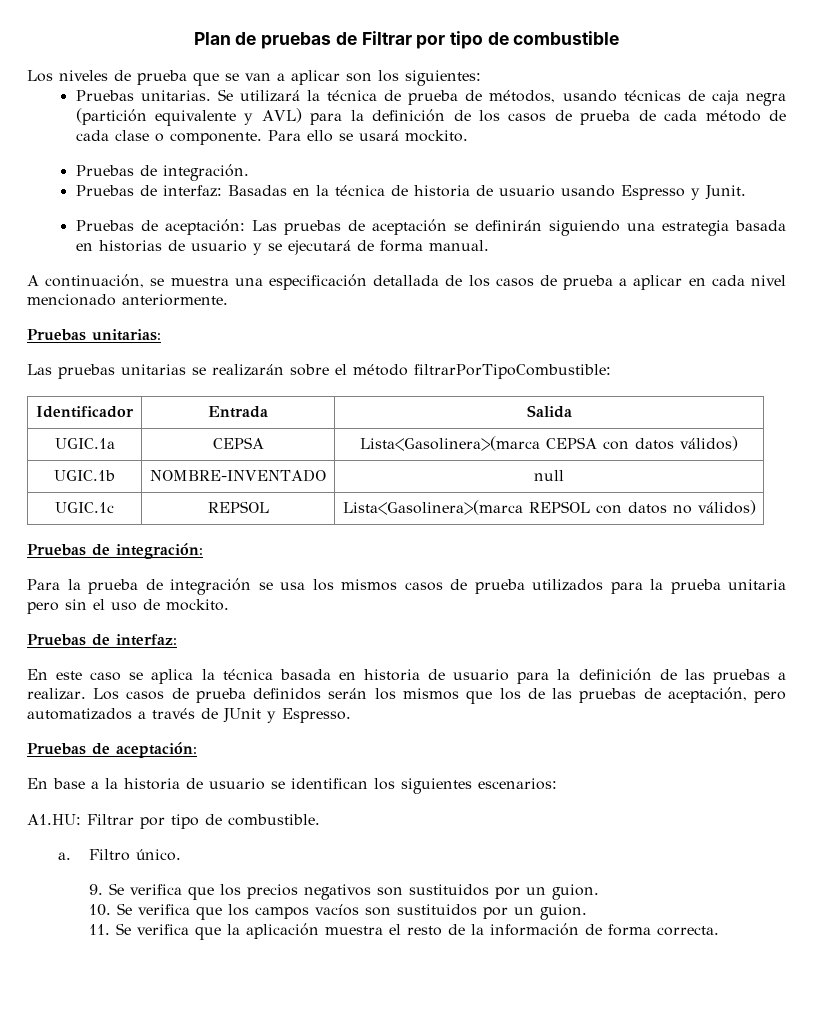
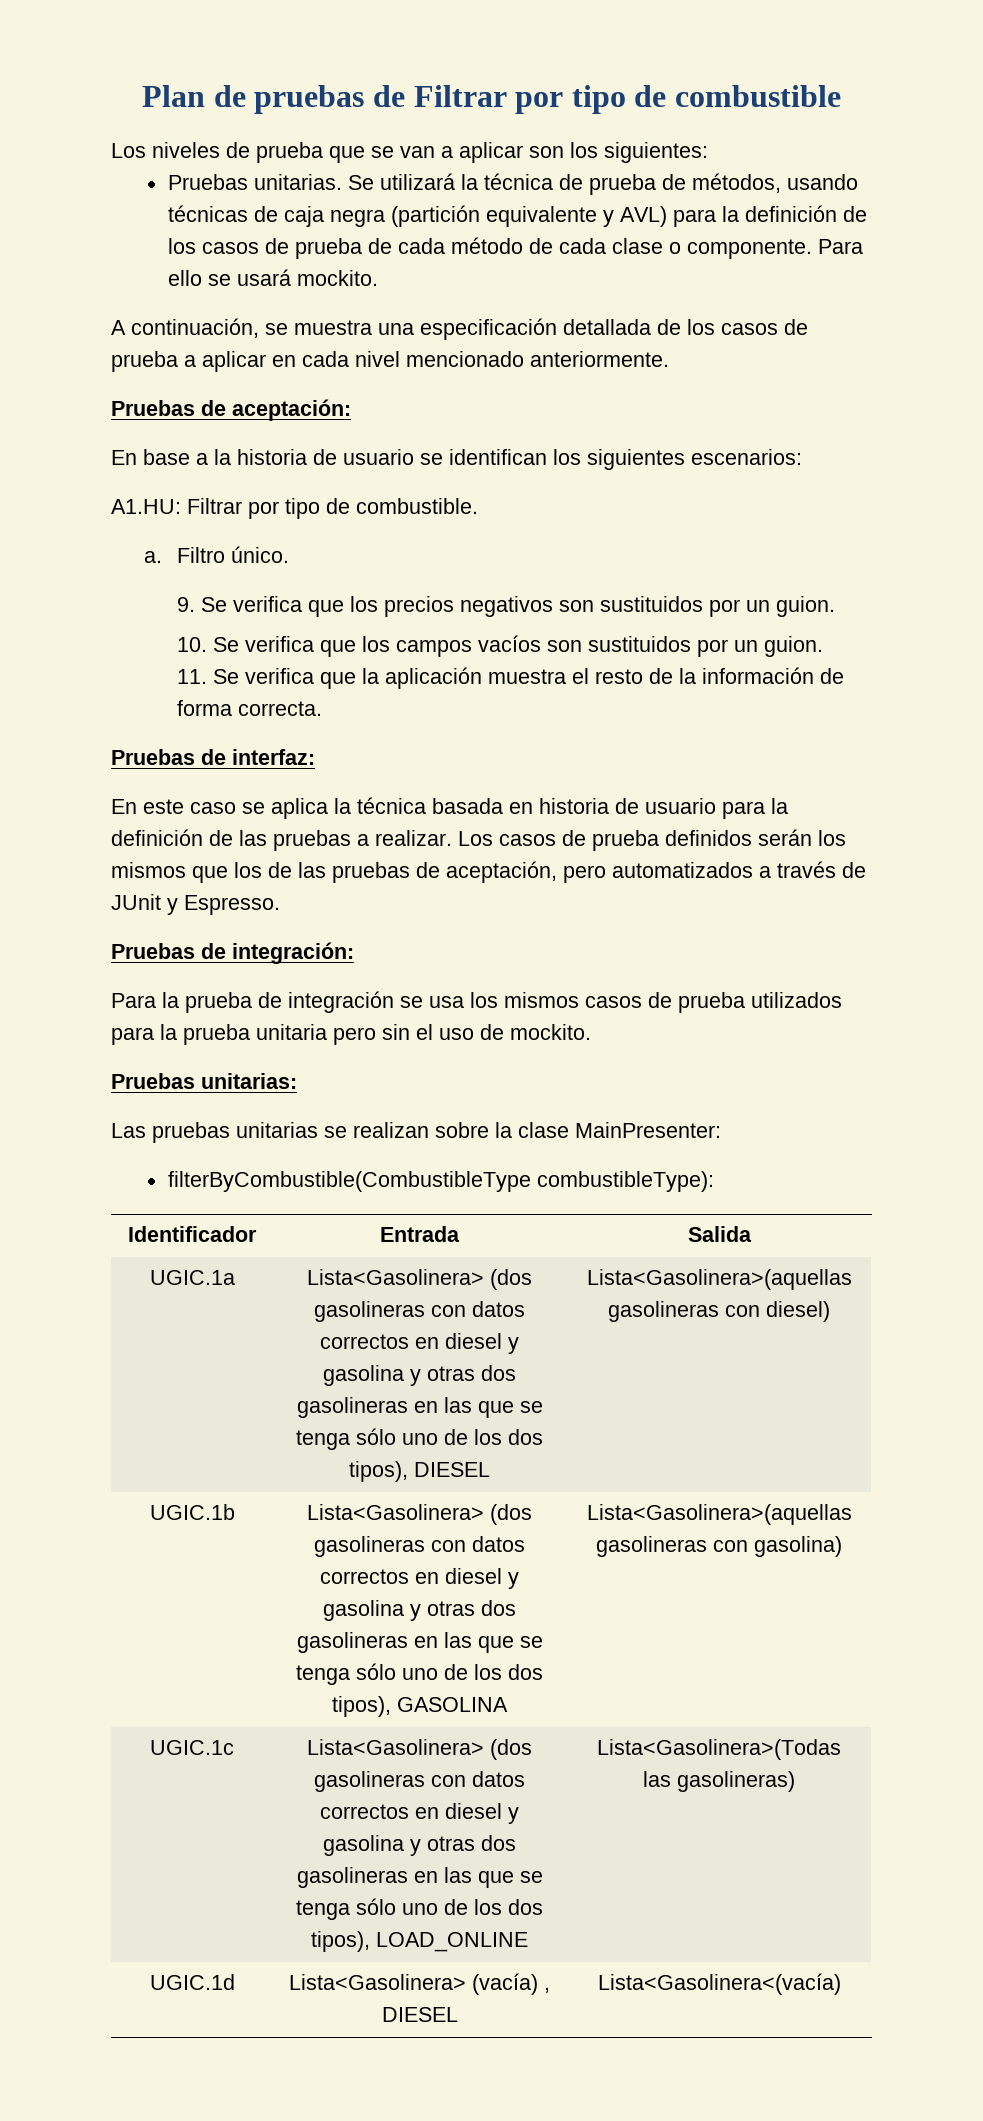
- Pruebas de integración.
- Pruebas de interfaz: Basadas en la técnica de historia de usuario usando Espresso y Junit.
- Pruebas de aceptación: Las pruebas de aceptación se definirán siguiendo una estrategia basada en historias de usuario y se ejecutará de forma manual.
- Pruebas unitarias:
- Las pruebas unitarias se realizarán sobre el método filtrarPorTipoCombustible:
- Identificador | Entrada | Salida
- UGIC.1a | CEPSA | Lista<Gasolinera>(marca CEPSA con datos válidos)
- UGIC.1b | NOMBRE-INVENTADO | null
- UGIC.1c | REPSOL | Lista<Gasolinera>(marca REPSOL con datos no válidos)
- Pruebas de integración:
- Para la prueba de integración se usa los mismos casos de prueba utilizados para la prueba unitaria pero sin el uso de mockito.
- Pruebas de interfaz:
- En este caso se aplica la técnica basada en historia de usuario para la definición de las pruebas a realizar. Los casos de prueba definidos serán los mismos que los de las pruebas de aceptación, pero automatizados a través de JUnit y Espresso.
+ Pruebas de interfaz:
+ En este caso se aplica la técnica basada en historia de usuario para la definición de las pruebas a realizar. Los casos de prueba definidos serán los mismos que los de las pruebas de aceptación, pero automatizados a través de JUnit y Espresso.
+ Pruebas de integración:
+ Para la prueba de integración se usa los mismos casos de prueba utilizados para la prueba unitaria pero sin el uso de mockito.
+ Pruebas unitarias:
+ Las pruebas unitarias se realizan sobre la clase MainPresenter:
+ filterByCombustible(CombustibleType combustibleType):
+ Identificador | Entrada | Salida
+ UGIC.1a | Lista<Gasolinera> (dos gasolineras con datos correctos en diesel y gasolina y otras dos gasolineras en las que se tenga sólo uno de los dos tipos), DIESEL | Lista<Gasolinera>(aquellas gasolineras con diesel)
+ UGIC.1b | Lista<Gasolinera> (dos gasolineras con datos correctos en diesel y gasolina y otras dos gasolineras en las que se tenga sólo uno de los dos tipos), GASOLINA | Lista<Gasolinera>(aquellas gasolineras con gasolina)
+ UGIC.1c | Lista<Gasolinera> (dos gasolineras con datos correctos en diesel y gasolina y otras dos gasolineras en las que se tenga sólo uno de los dos tipos), LOAD_ONLINE | Lista<Gasolinera>(Todas las gasolineras)
+ UGIC.1d | Lista<Gasolinera> (vacía) , DIESEL | Lista<Gasolinera<(vacía)

